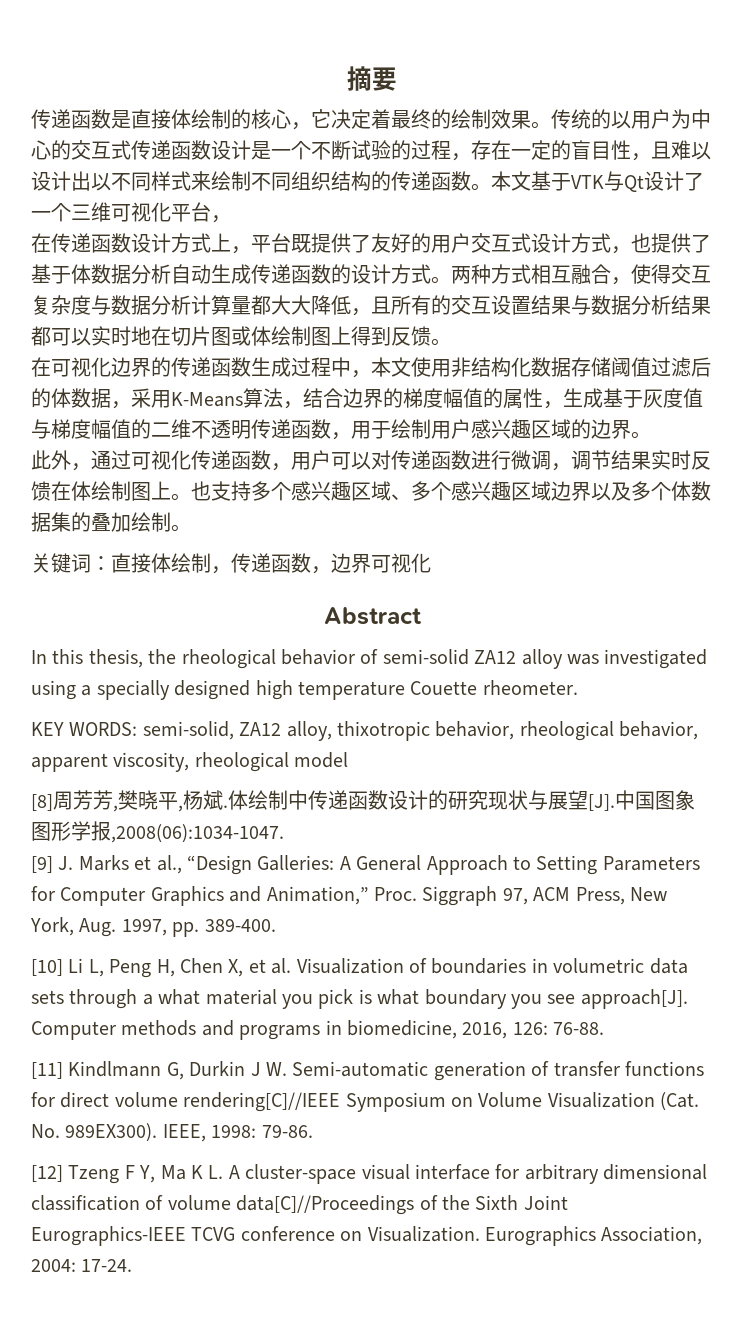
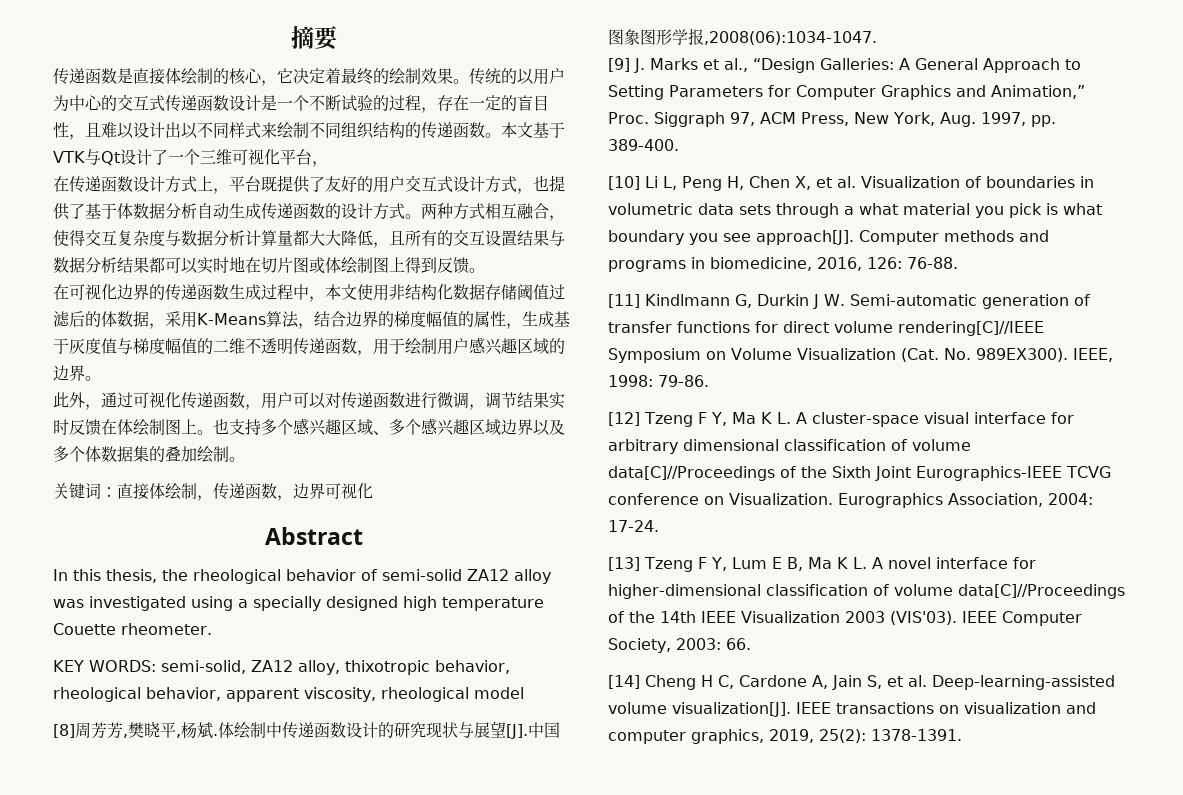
+ [13] Tzeng F Y, Lum E B, Ma K L. A novel interface for higher-dimensional classification of volume data[C]//Proceedings of the 14th IEEE Visualization 2003 (VIS'03). IEEE Computer Society, 2003: 66.
+ [14] Cheng H C, Cardone A, Jain S, et al. Deep-learning-assisted volume visualization[J]. IEEE transactions on visualization and computer graphics, 2019, 25(2): 1378-1391.

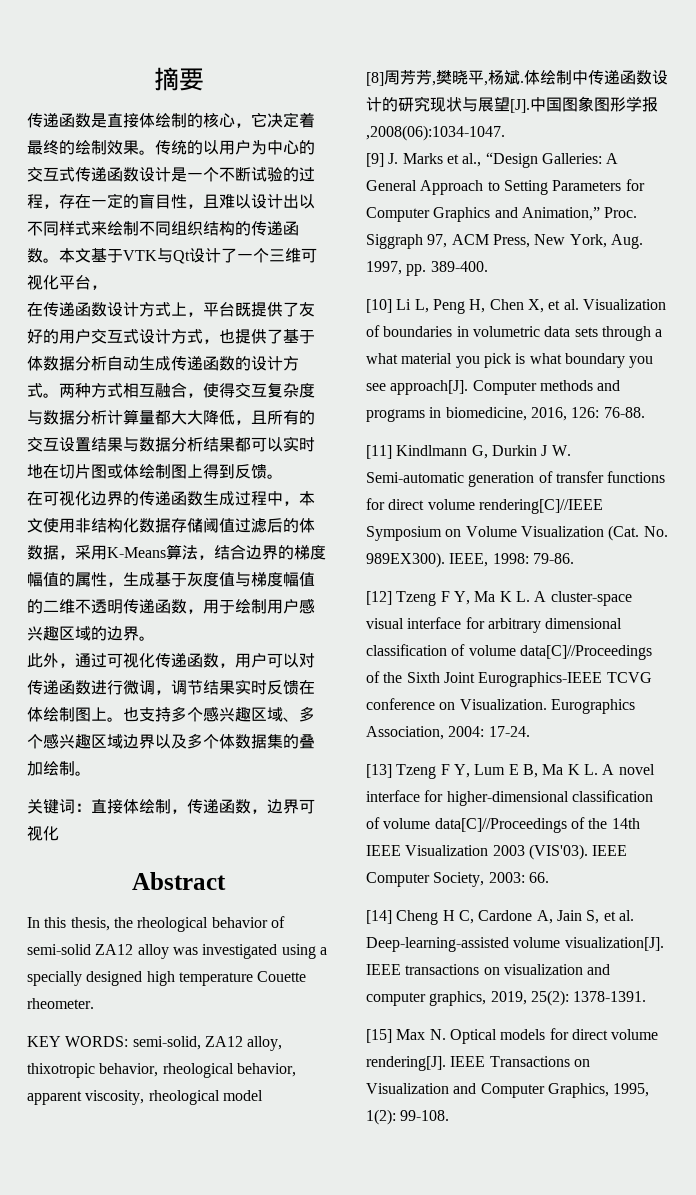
+ [15] Max N. Optical models for direct volume rendering[J]. IEEE Transactions on Visualization and Computer Graphics, 1995, 1(2): 99-108.

